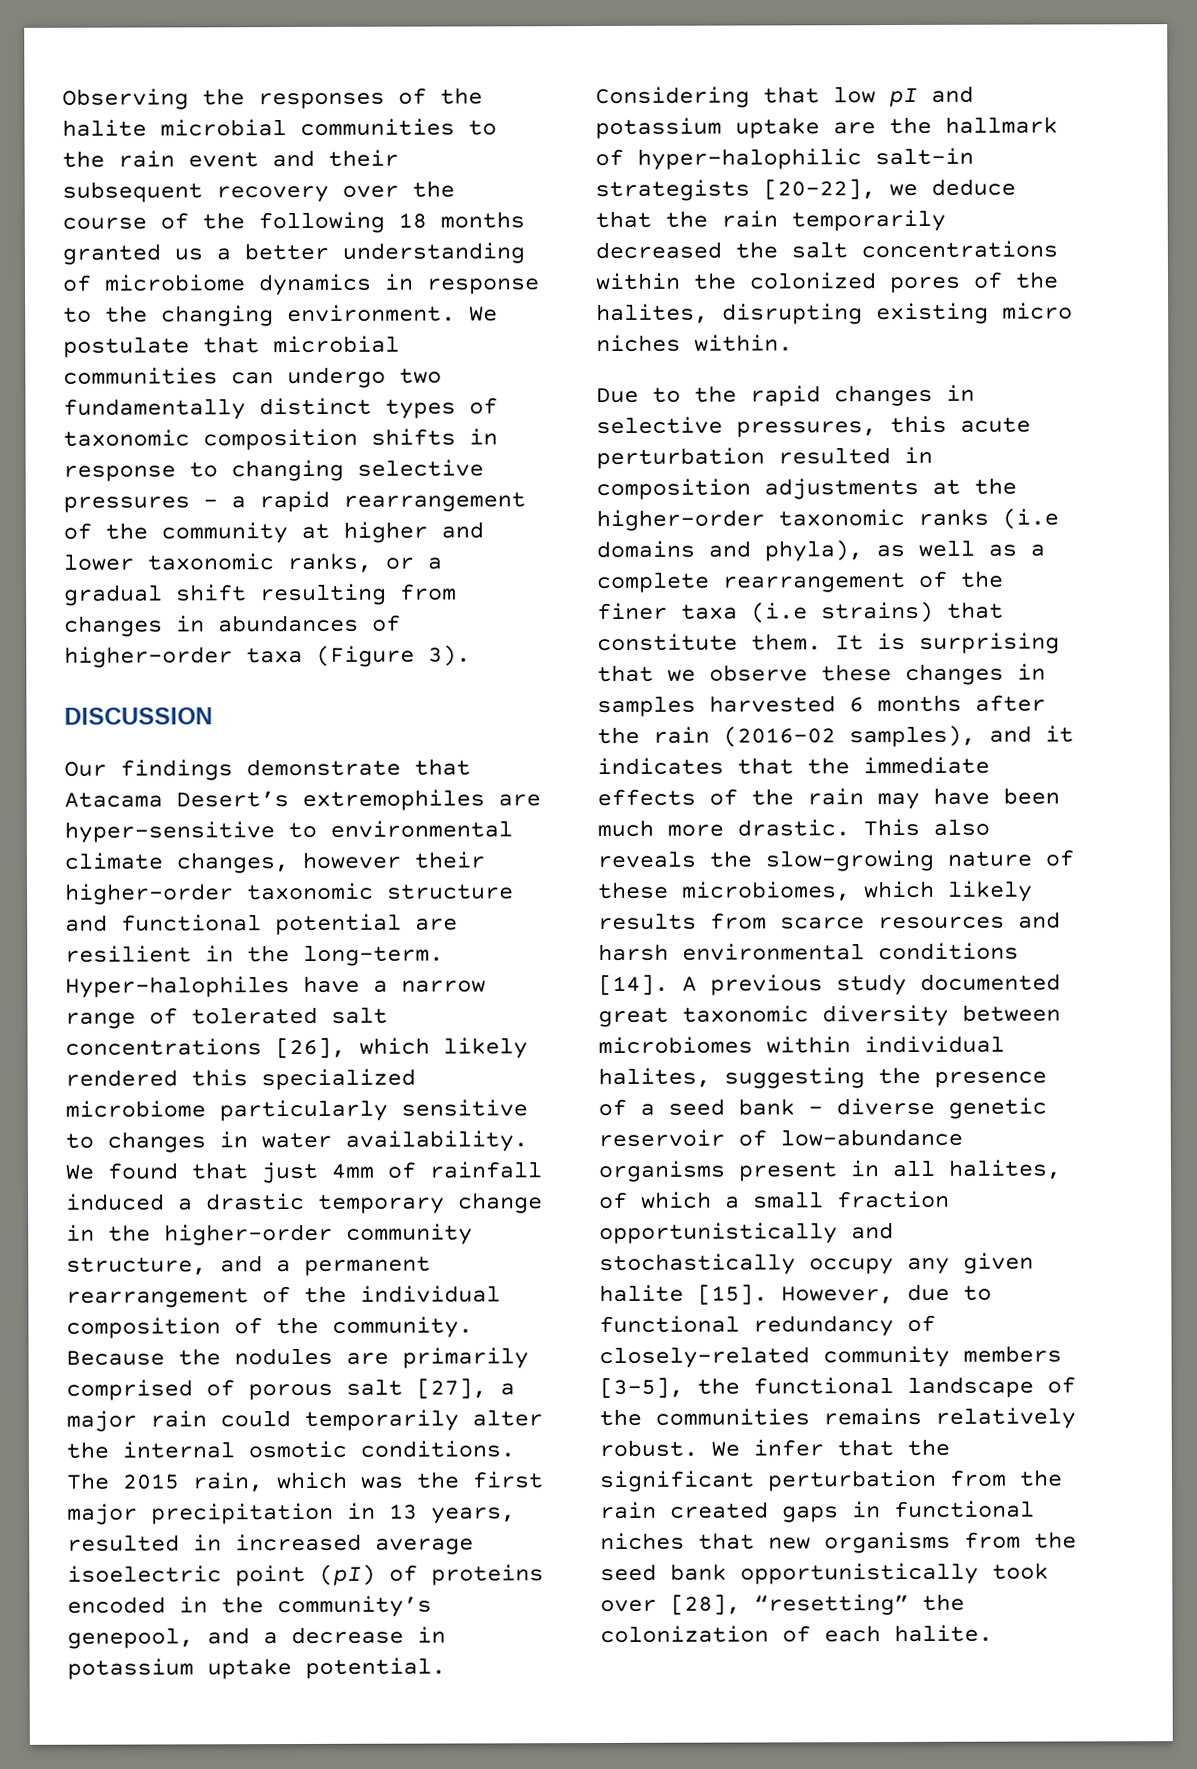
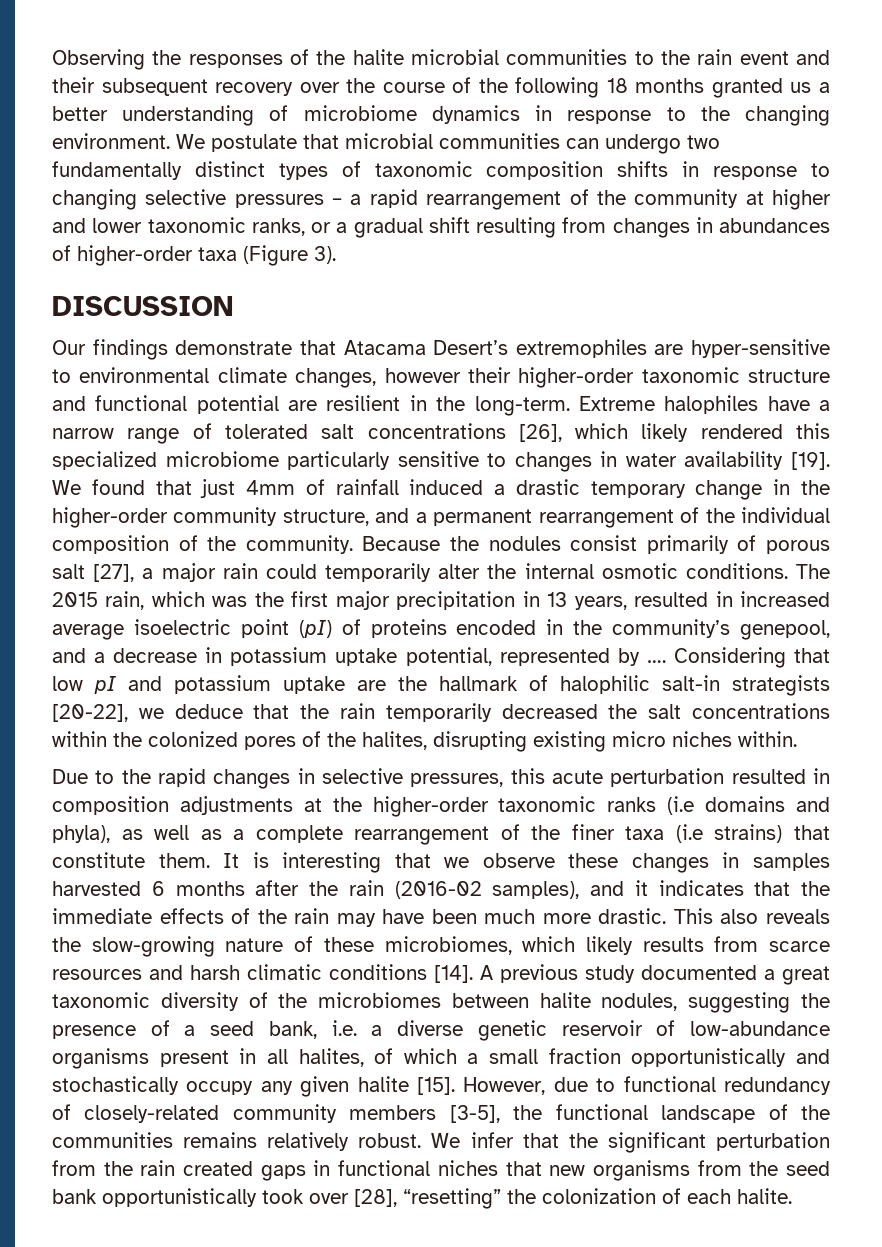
- Hyper-halophiles have a narrow range of tolerated salt concentrations [26], which likely rendered this specialized microbiome particularly sensitive to changes in water availability.
+ Extreme halophiles have a narrow range of tolerated salt concentrations [26], which likely rendered this specialized microbiome particularly sensitive to changes in water availability [19].
- Because the nodules are primarily comprised of porous salt [27], a major rain could temporarily alter the internal osmotic conditions.
+ Because the nodules consist primarily of porous salt [27], a major rain could temporarily alter the internal osmotic conditions.
- The 2015 rain, which was the first major precipitation in 13 years, resulted in increased average isoelectric point (pI) of proteins encoded in the community’s genepool, and a decrease in potassium uptake potential.
+ The 2015 rain, which was the first major precipitation in 13 years, resulted in increased average isoelectric point (pI) of proteins encoded in the community’s genepool, and a decrease in potassium uptake potential, represented by ….
- Considering that low pI and potassium uptake are the hallmark of hyper-halophilic salt-in strategists [20-22], we deduce that the rain temporarily decreased the salt concentrations within the colonized pores of the halites, disrupting existing micro niches within.
+ Considering that low pI and potassium uptake are the hallmark of halophilic salt-in strategists [20-22], we deduce that the rain temporarily decreased the salt concentrations within the colonized pores of the halites, disrupting existing micro niches within.
- It is surprising that we observe these changes in samples harvested 6 months after the rain (2016-02 samples), and it indicates that the immediate effects of the rain may have been much more drastic.
+ It is interesting that we observe these changes in samples harvested 6 months after the rain (2016-02 samples), and it indicates that the immediate effects of the rain may have been much more drastic.
- This also reveals the slow-growing nature of these microbiomes, which likely results from scarce resources and harsh environmental conditions [14].
+ This also reveals the slow-growing nature of these microbiomes, which likely results from scarce resources and harsh climatic conditions [14].
- A previous study documented great taxonomic diversity between microbiomes within individual halites, suggesting the presence of a seed bank – diverse genetic reservoir of low-abundance organisms present in all halites, of which a small fraction opportunistically and stochastically occupy any given halite [15].
+ A previous study documented a great taxonomic diversity of the microbiomes between halite nodules, suggesting the presence of a seed bank, i.e. a diverse genetic reservoir of low-abundance organisms present in all halites, of which a small fraction opportunistically and stochastically occupy any given halite [15].

